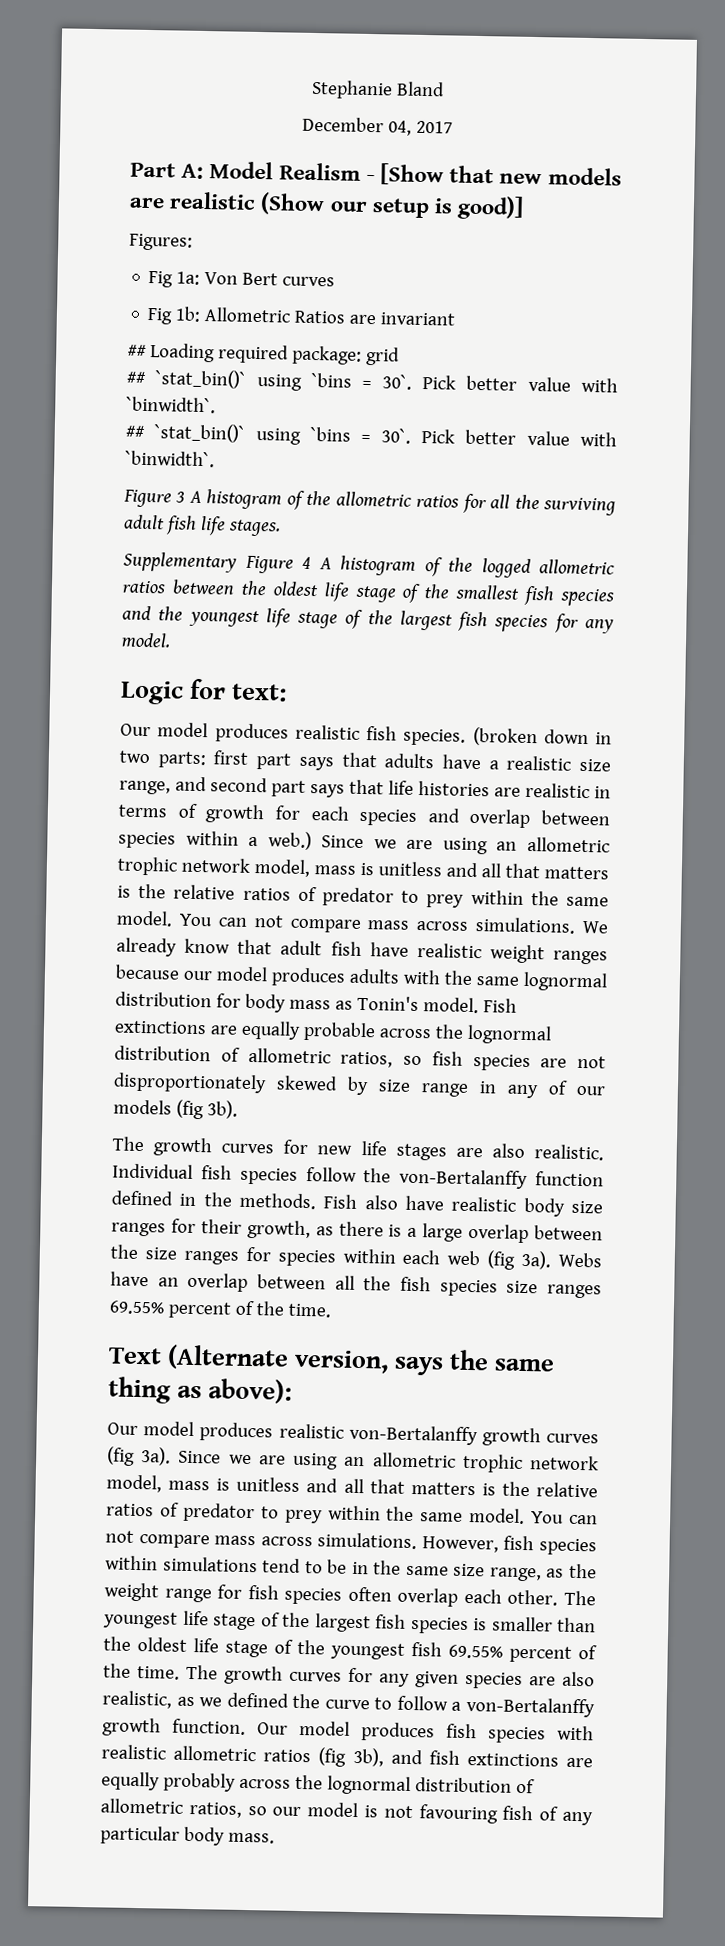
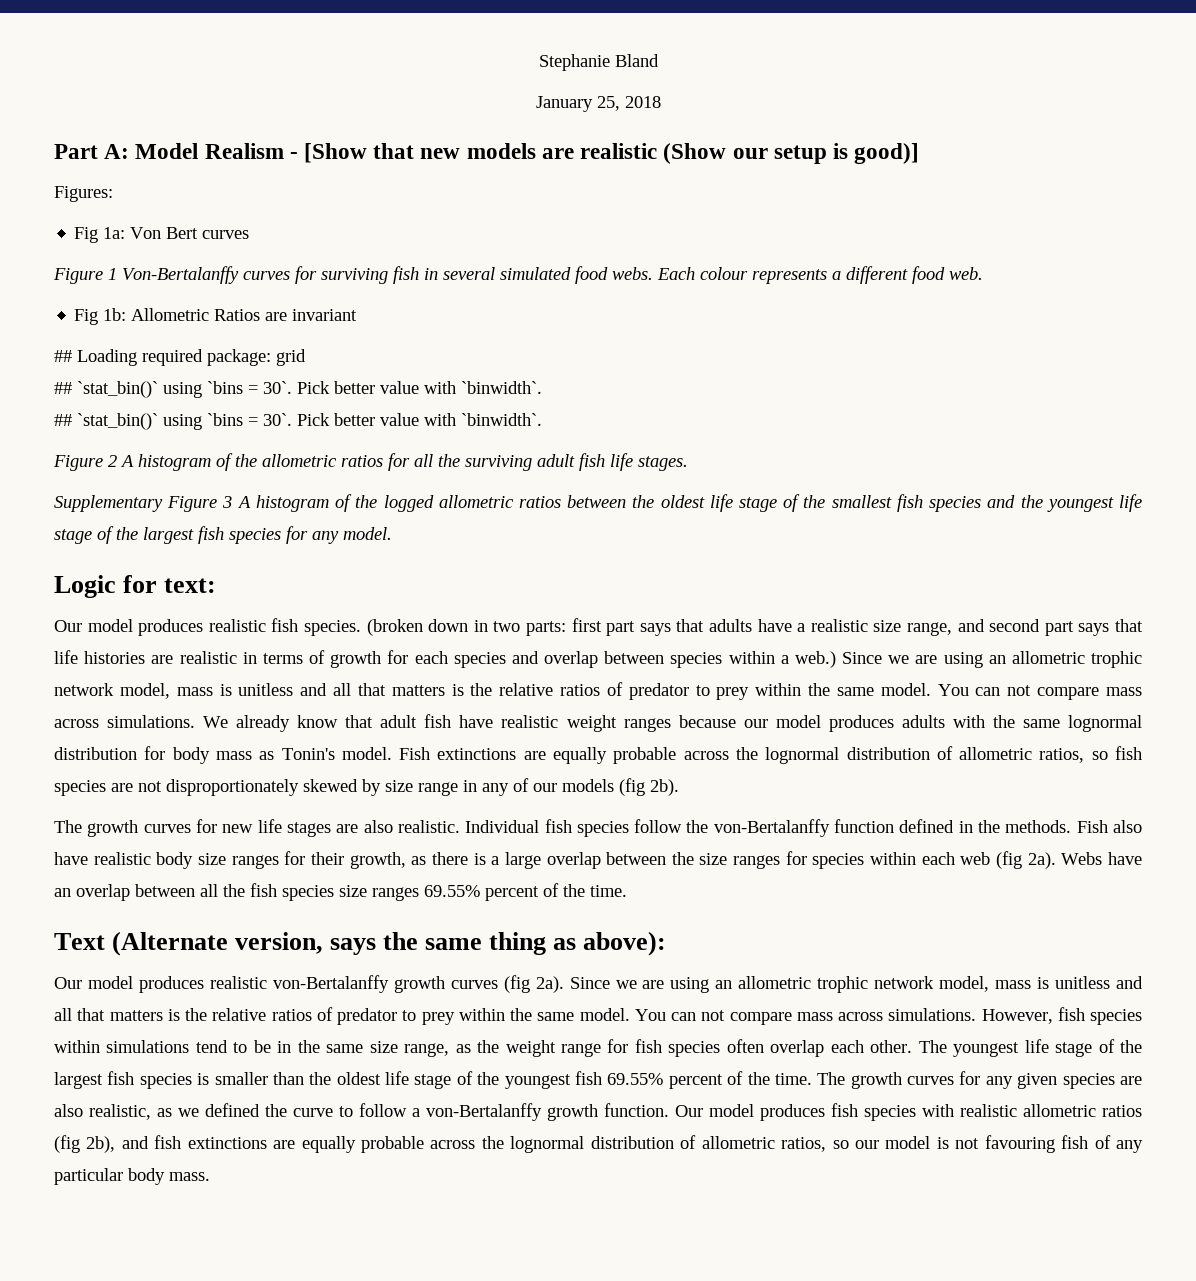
- December 04, 2017
+ January 25, 2018
+ Figure 1 Von-Bertalanffy curves for surviving fish in several simulated food webs. Each colour represents a different food web.
- Figure 3 A histogram of the allometric ratios for all the surviving adult fish life stages.
+ Figure 2 A histogram of the allometric ratios for all the surviving adult fish life stages.
- Supplementary Figure 4 A histogram of the logged allometric ratios between the oldest life stage of the smallest fish species and the youngest life stage of the largest fish species for any model.
+ Supplementary Figure 3 A histogram of the logged allometric ratios between the oldest life stage of the smallest fish species and the youngest life stage of the largest fish species for any model.
- Fish extinctions are equally probable across the lognormal distribution of allometric ratios, so fish species are not disproportionately skewed by size range in any of our models (fig 3b).
+ Fish extinctions are equally probable across the lognormal distribution of allometric ratios, so fish species are not disproportionately skewed by size range in any of our models (fig 2b).
- Fish also have realistic body size ranges for their growth, as there is a large overlap between the size ranges for species within each web (fig 3a).
+ Fish also have realistic body size ranges for their growth, as there is a large overlap between the size ranges for species within each web (fig 2a).
- Our model produces realistic von-Bertalanffy growth curves (fig 3a).
+ Our model produces realistic von-Bertalanffy growth curves (fig 2a).
- Our model produces fish species with realistic allometric ratios (fig 3b), and fish extinctions are equally probably across the lognormal distribution of allometric ratios, so our model is not favouring fish of any particular body mass.
+ Our model produces fish species with realistic allometric ratios (fig 2b), and fish extinctions are equally probable across the lognormal distribution of allometric ratios, so our model is not favouring fish of any particular body mass.

